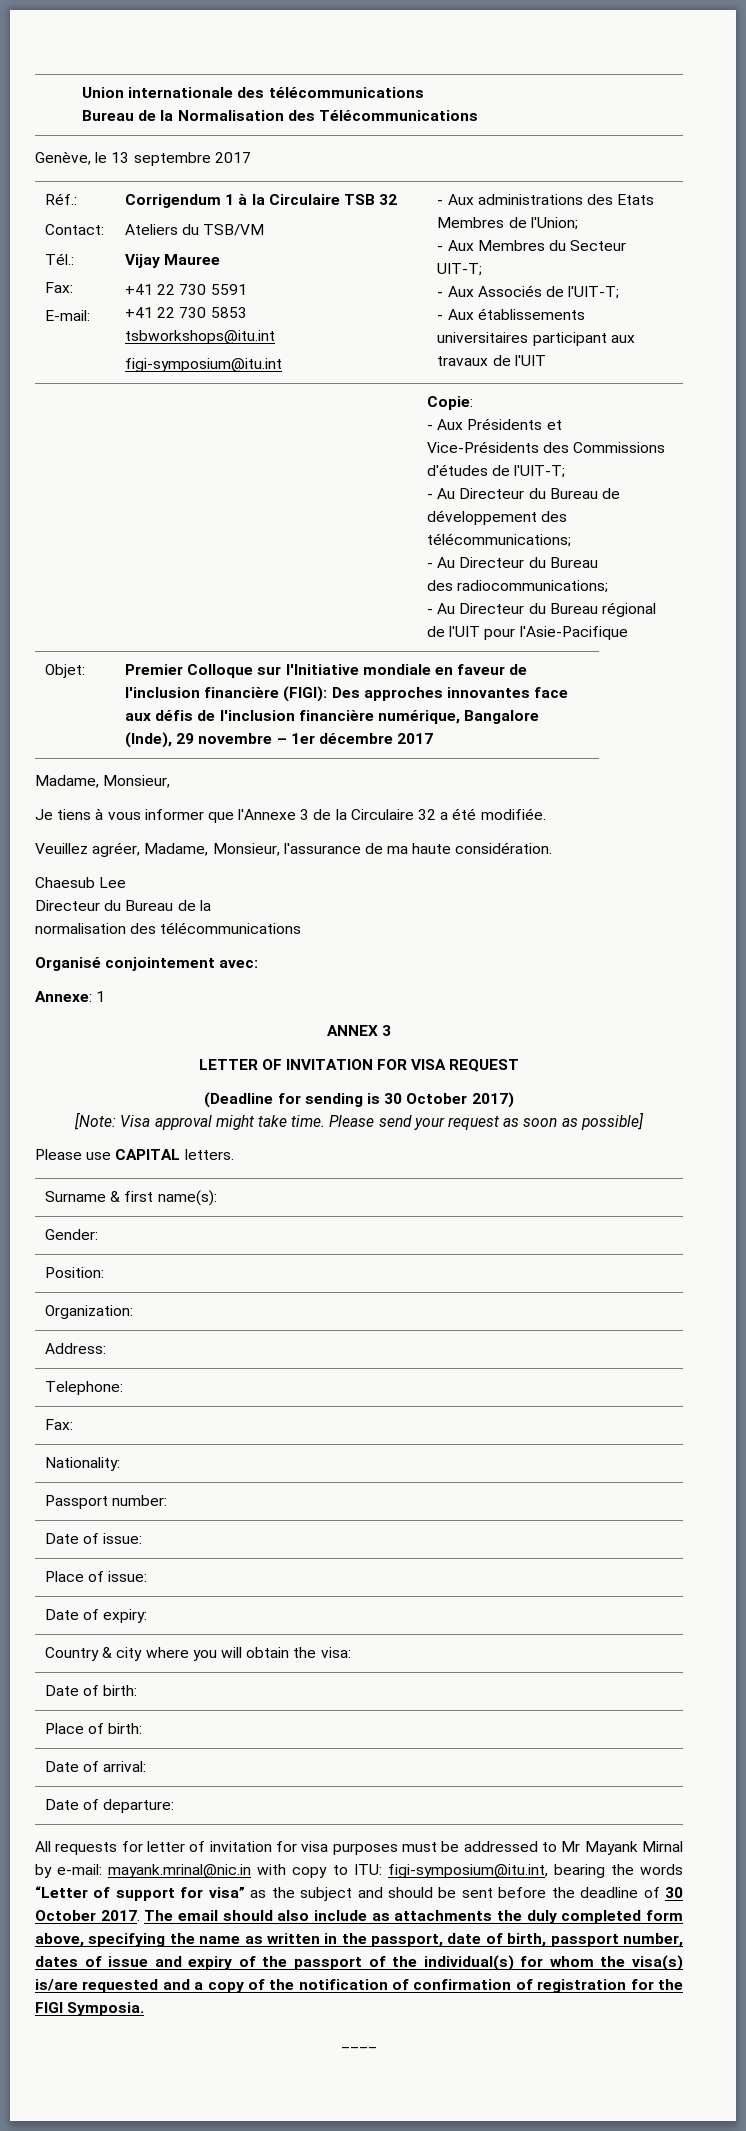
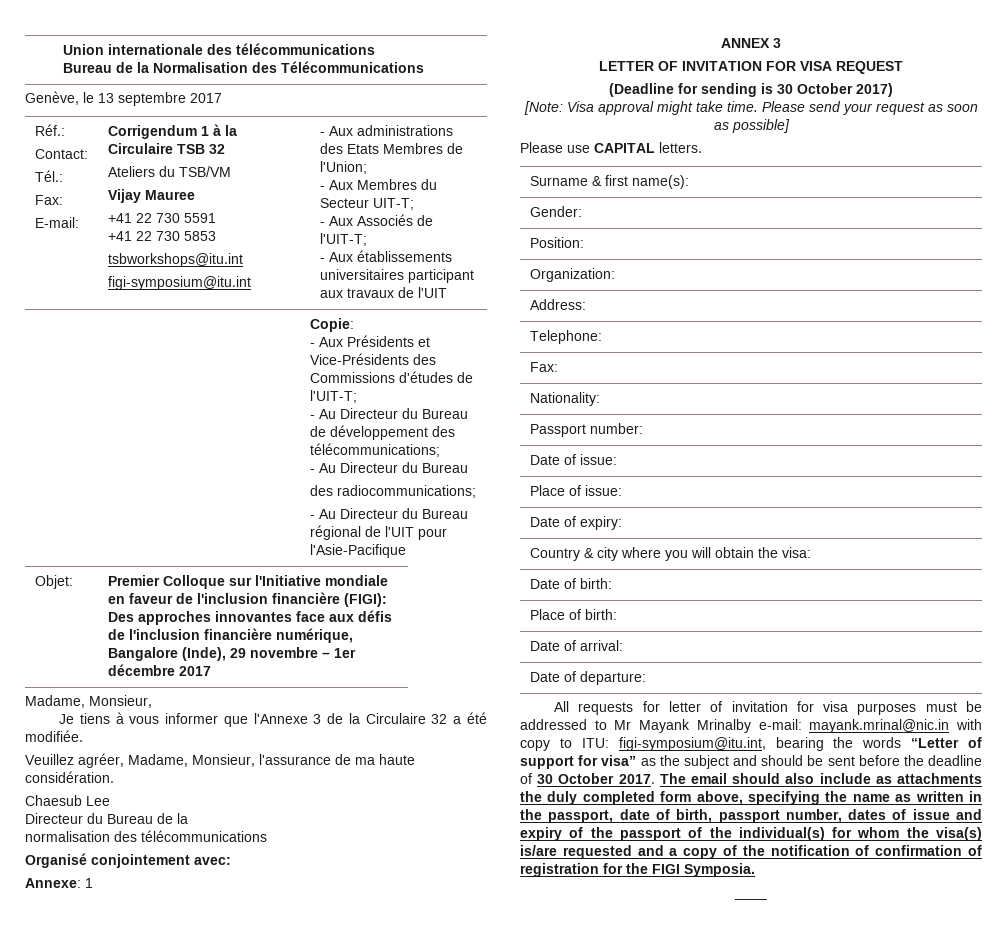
- All requests for letter of invitation for visa purposes must be addressed to Mr Mayank Mirnal by e-mail: mayank.mrinal@nic.in with copy to ITU: figi-symposium@itu.int, bearing the words “Letter of support for visa” as the subject and should be sent before the deadline of 30 October 2017.
+ All requests for letter of invitation for visa purposes must be addressed to Mr Mayank Mrinalby e-mail: mayank.mrinal@nic.in with copy to ITU: figi-symposium@itu.int, bearing the words “Letter of support for visa” as the subject and should be sent before the deadline of 30 October 2017.

